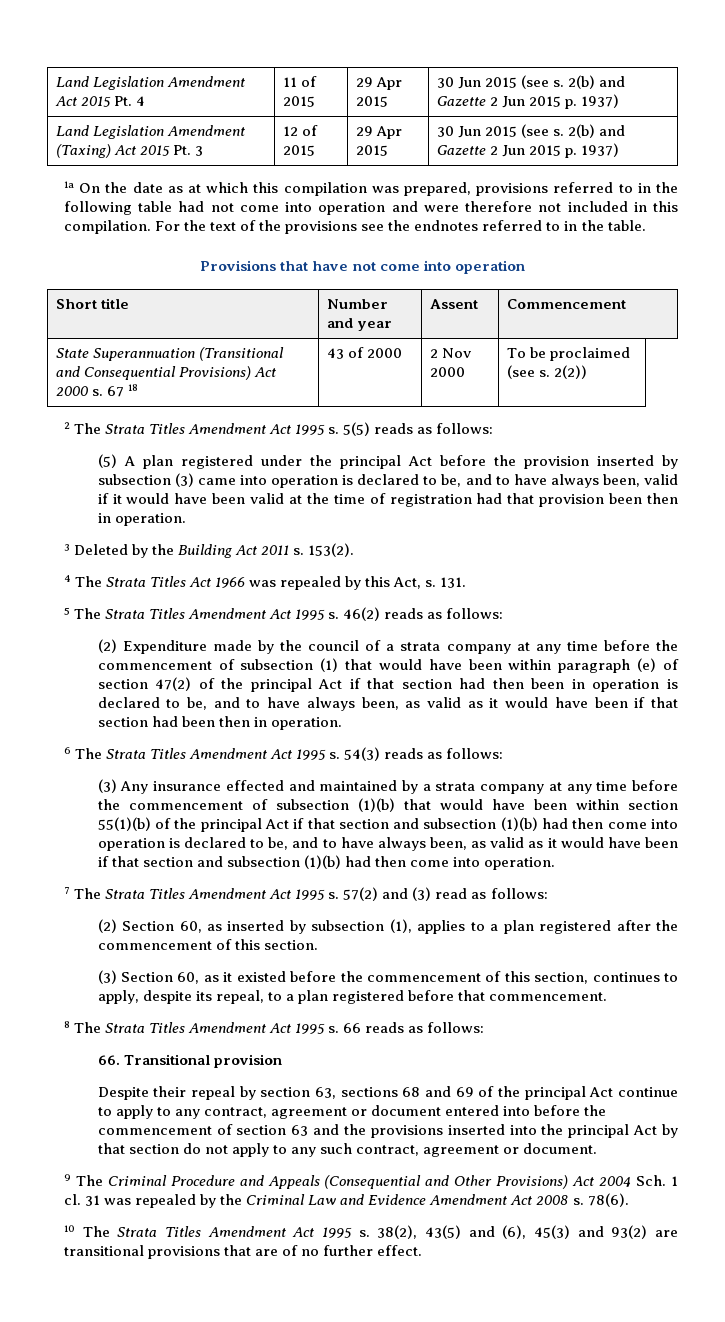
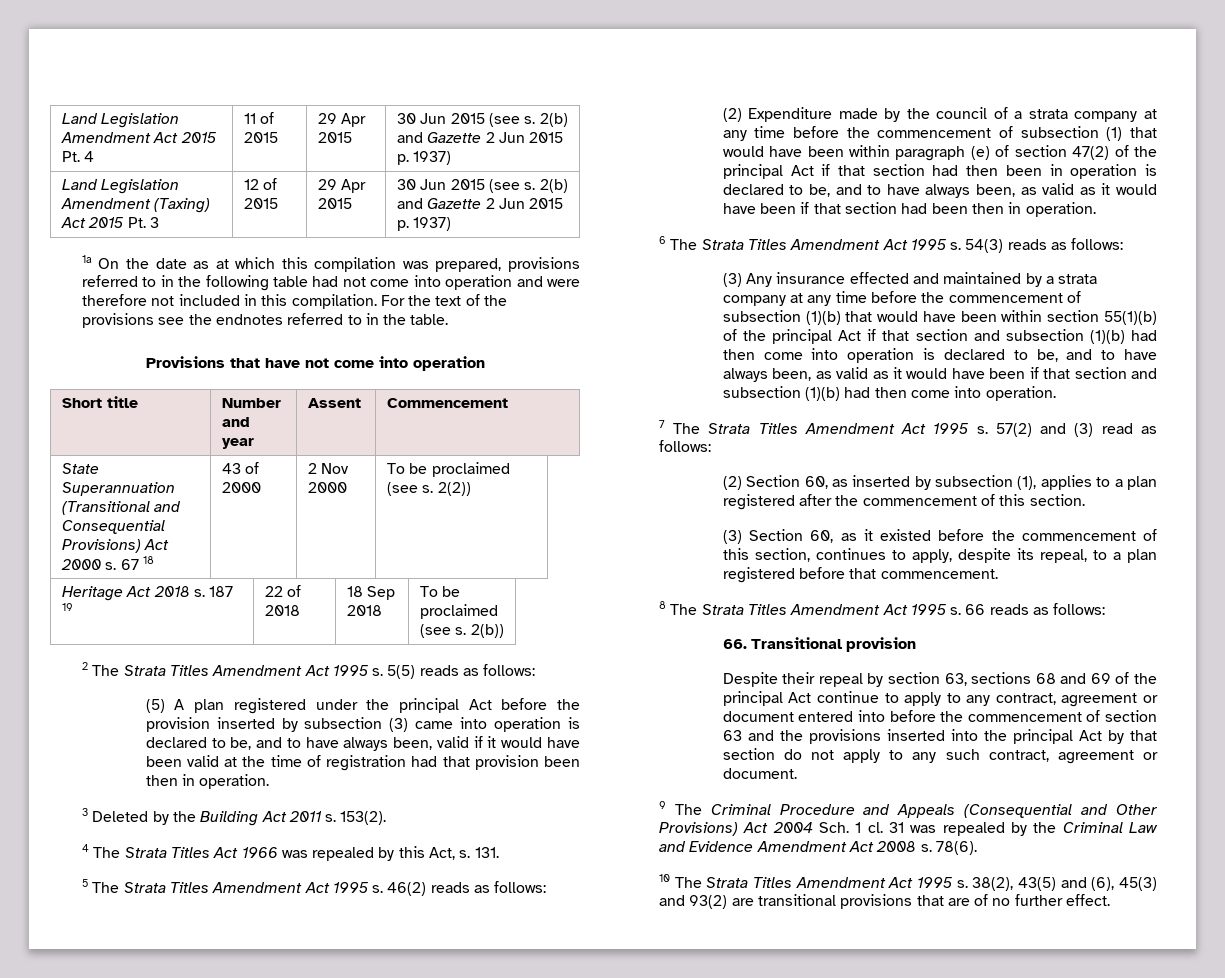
+ Heritage Act 2018 s. 187 19 | 22 of 2018 | 18 Sep 2018 | To be proclaimed (see s. 2(b))

